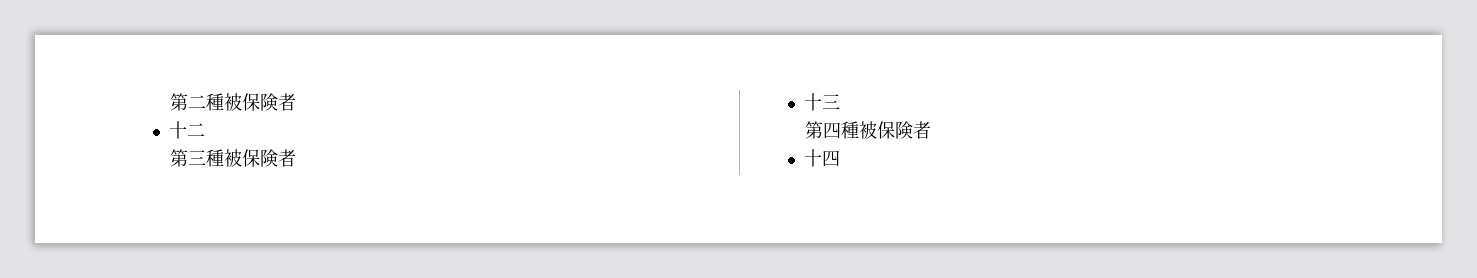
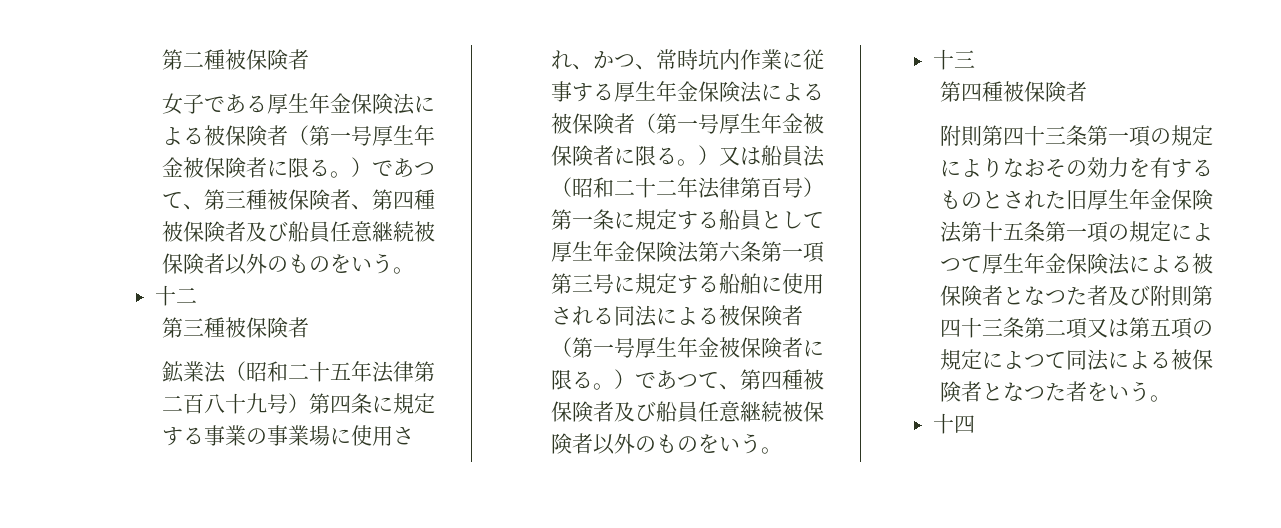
+ 女子である厚生年金保険法による被保険者（第一号厚生年金被保険者に限る。）であつて、第三種被保険者、第四種被保険者及び船員任意継続被保険者以外のものをいう。
+ 鉱業法（昭和二十五年法律第二百八十九号）第四条に規定する事業の事業場に使用され、かつ、常時坑内作業に従事する厚生年金保険法による被保険者（第一号厚生年金被保険者に限る。）又は船員法（昭和二十二年法律第百号）第一条に規定する船員として厚生年金保険法第六条第一項第三号に規定する船舶に使用される同法による被保険者（第一号厚生年金被保険者に限る。）であつて、第四種被保険者及び船員任意継続被保険者以外のものをいう。
+ 附則第四十三条第一項の規定によりなおその効力を有するものとされた旧厚生年金保険法第十五条第一項の規定によつて厚生年金保険法による被保険者となつた者及び附則第四十三条第二項又は第五項の規定によつて同法による被保険者となつた者をいう。

